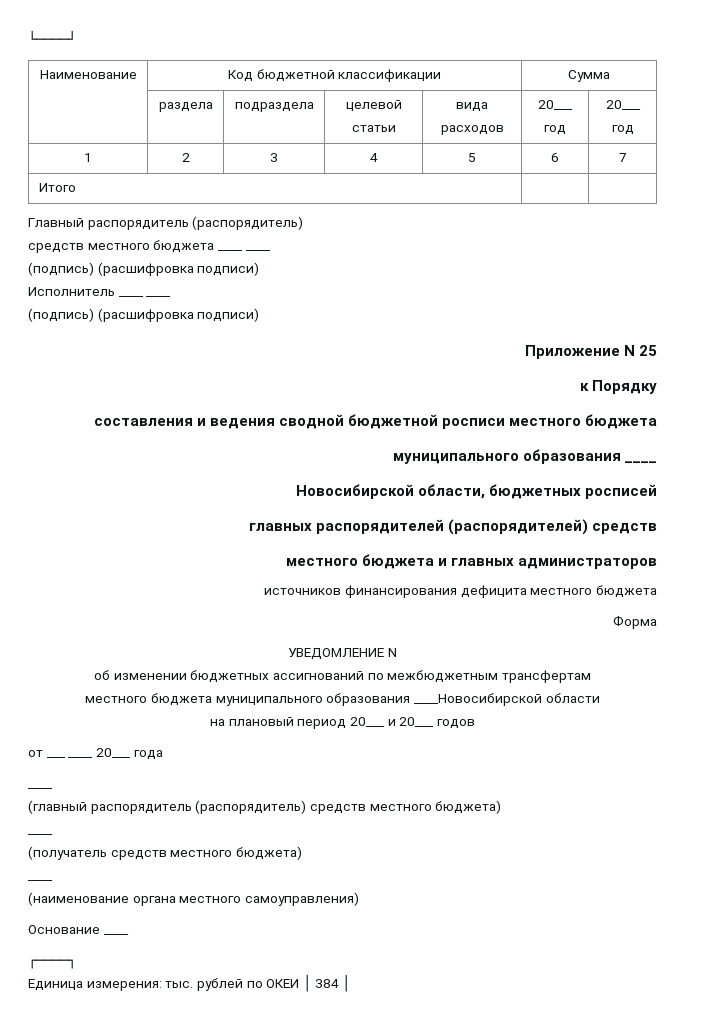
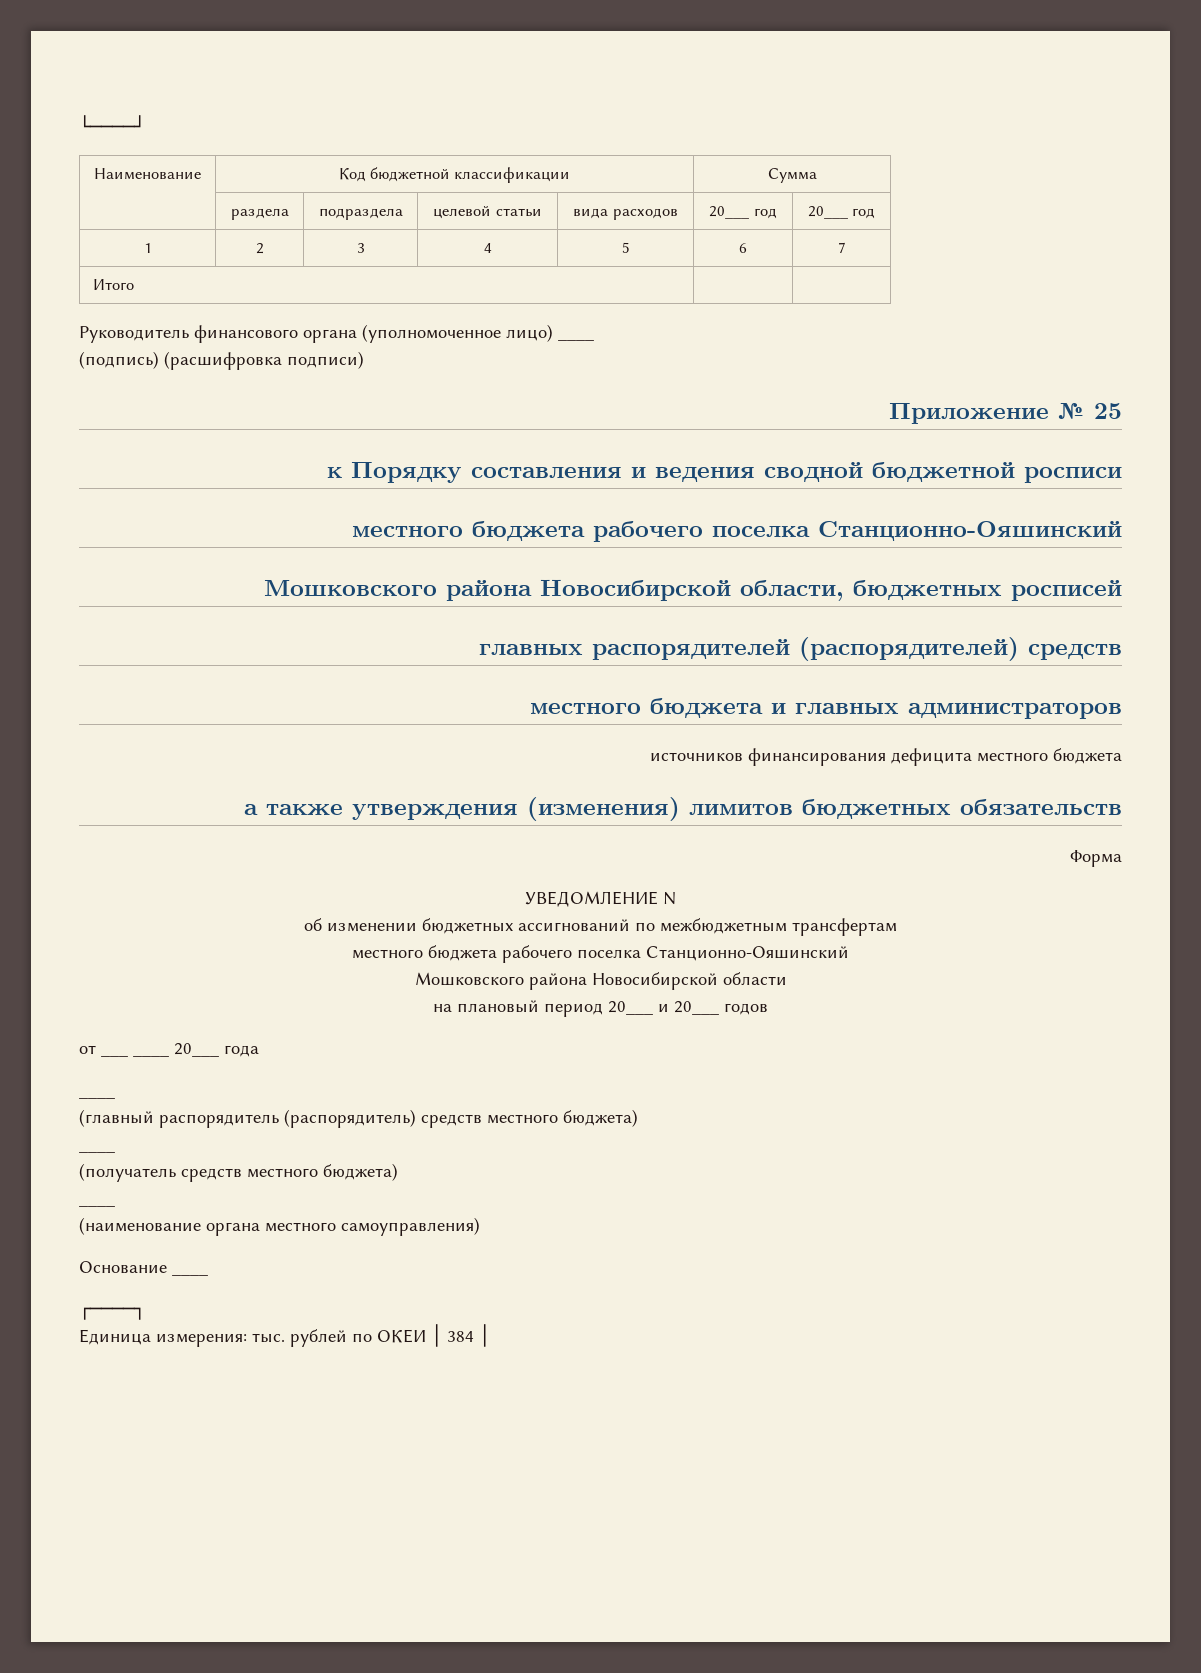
- Главный распорядитель (распорядитель)
- средств местного бюджета ____ ____
- (подпись) (расшифровка подписи)
- Исполнитель ____ ____
+ Руководитель финансового органа (уполномоченное лицо) ____
- Приложение N 25
+ Приложение № 25
- к Порядку
- составления и ведения сводной бюджетной росписи местного бюджета
- муниципального образования ____
- Новосибирской области, бюджетных росписей
+ к Порядку составления и ведения сводной бюджетной росписи
+ местного бюджета рабочего поселка Станционно-Ояшинский
+ Мошковского района Новосибирской области, бюджетных росписей
+ а также утверждения (изменения) лимитов бюджетных обязательств
  об изменении бюджетных ассигнований по межбюджетным трансфертам
- местного бюджета муниципального образования ____Новосибирской области
+ местного бюджета рабочего поселка Станционно-Ояшинский
+ Мошковского района Новосибирской области

